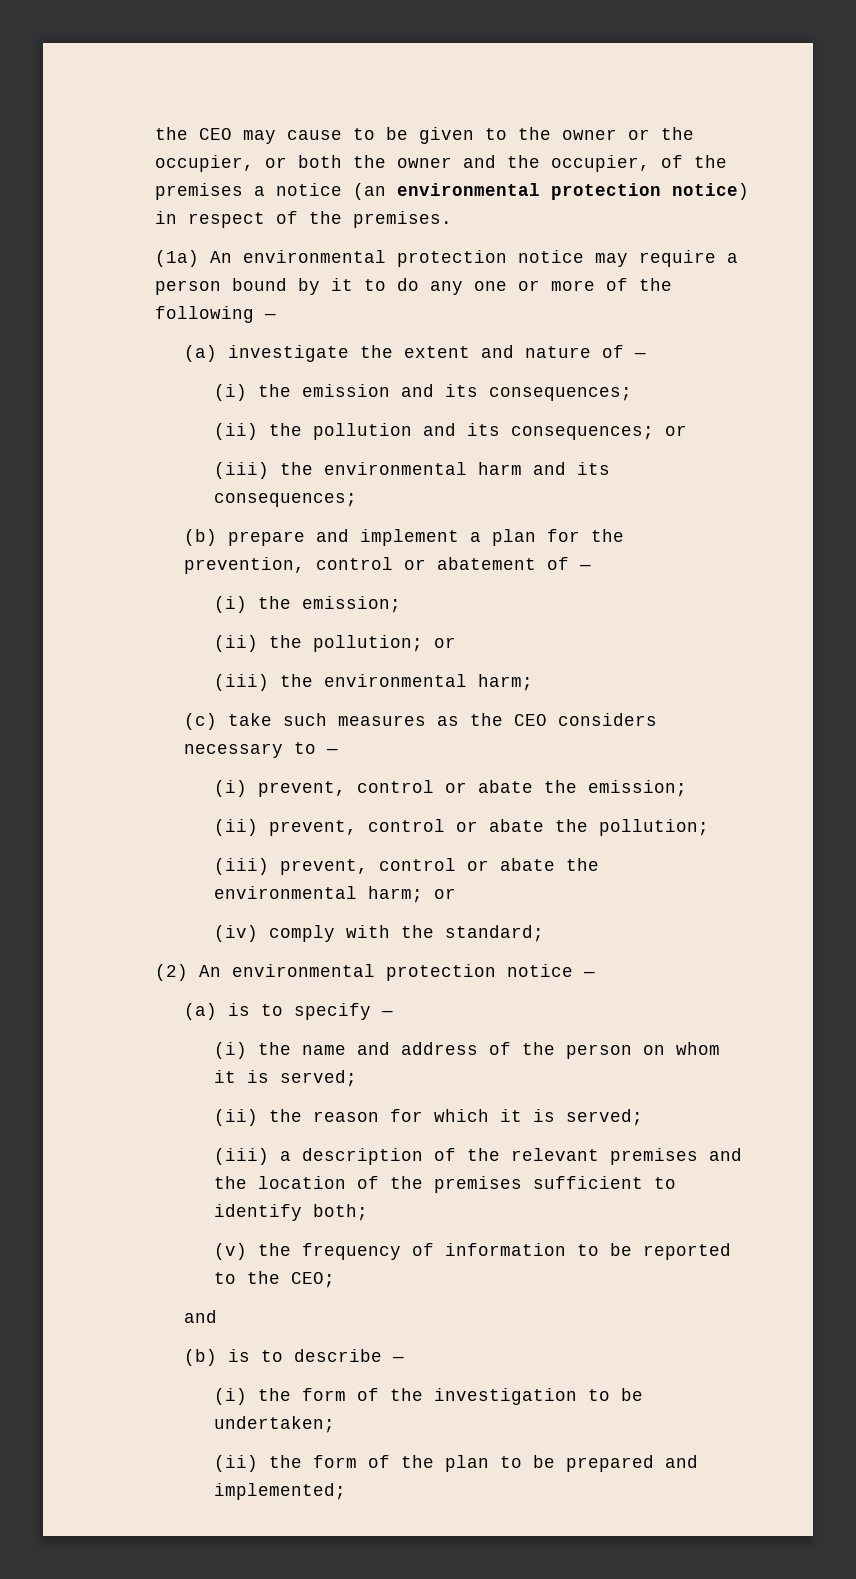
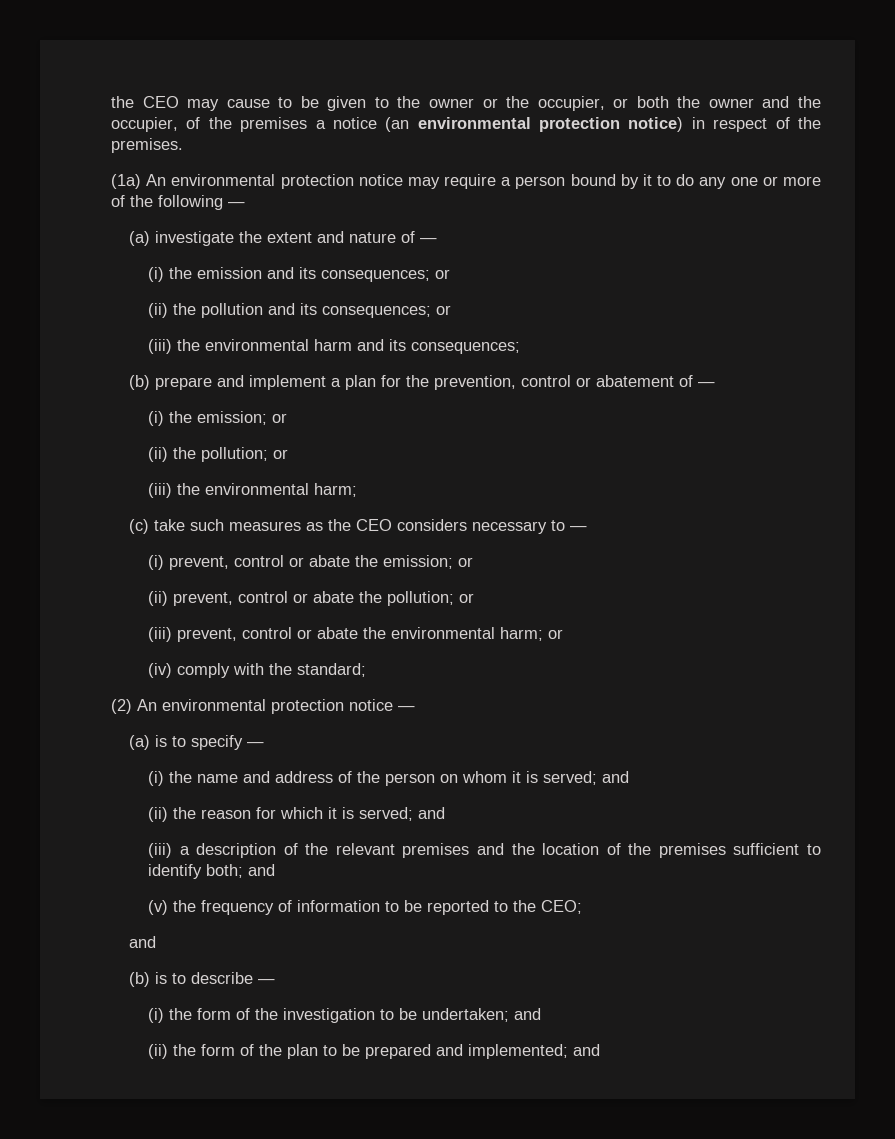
- (i) the emission and its consequences;
+ (i) the emission and its consequences; or
- (i) the emission;
+ (i) the emission; or
- (i) prevent, control or abate the emission;
+ (i) prevent, control or abate the emission; or
- (ii) prevent, control or abate the pollution;
+ (ii) prevent, control or abate the pollution; or
- (i) the name and address of the person on whom it is served;
+ (i) the name and address of the person on whom it is served; and
- (ii) the reason for which it is served;
+ (ii) the reason for which it is served; and
- (iii) a description of the relevant premises and the location of the premises sufficient to identify both;
+ (iii) a description of the relevant premises and the location of the premises sufficient to identify both; and
- (i) the form of the investigation to be undertaken;
+ (i) the form of the investigation to be undertaken; and
- (ii) the form of the plan to be prepared and implemented;
+ (ii) the form of the plan to be prepared and implemented; and

